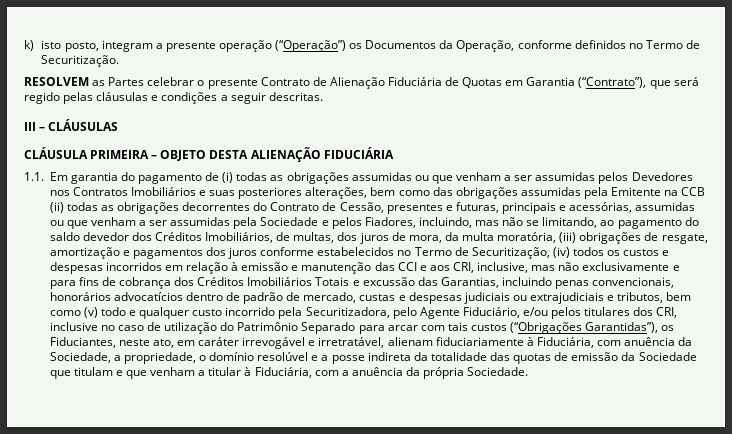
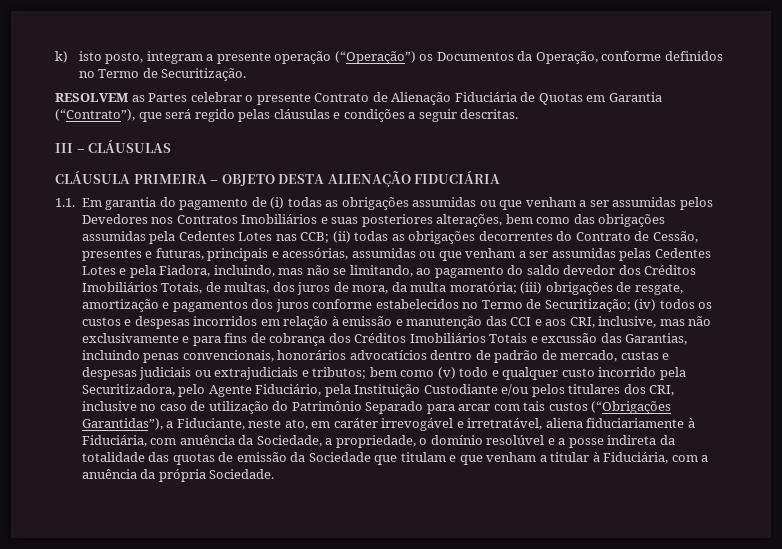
- 1.1. Em garantia do pagamento de (i) todas as obrigações assumidas ou que venham a ser assumidas pelos Devedores nos Contratos Imobiliários e suas posteriores alterações, bem como das obrigações assumidas pela Emitente na CCB (ii) todas as obrigações decorrentes do Contrato de Cessão, presentes e futuras, principais e acessórias, assumidas ou que venham a ser assumidas pela Sociedade e pelos Fiadores, incluindo, mas não se limitando, ao pagamento do saldo devedor dos Créditos Imobiliários, de multas, dos juros de mora, da multa moratória, (iii) obrigações de resgate, amortização e pagamentos dos juros conforme estabelecidos no Termo de Securitização, (iv) todos os custos e despesas incorridos em relação à emissão e manutenção das CCI e aos CRI, inclusive, mas não exclusivamente e para fins de cobrança dos Créditos Imobiliários Totais e excussão das Garantias, incluindo penas convencionais, honorários advocatícios dentro de padrão de mercado, custas e despesas judiciais ou extrajudiciais e tributos, bem como (v) todo e qualquer custo incorrido pela Securitizadora, pelo Agente Fiduciário, e/ou pelos titulares dos CRI, inclusive no caso de utilização do Patrimônio Separado para arcar com tais custos (“Obrigações Garantidas”), os Fiduciantes, neste ato, em caráter irrevogável e irretratável, alienam fiduciariamente à Fiduciária, com anuência da Sociedade, a propriedade, o domínio resolúvel e a posse indireta da totalidade das quotas de emissão da Sociedade que titulam e que venham a titular à Fiduciária, com a anuência da própria Sociedade.
+ 1.1. Em garantia do pagamento de (i) todas as obrigações assumidas ou que venham a ser assumidas pelos Devedores nos Contratos Imobiliários e suas posteriores alterações, bem como das obrigações assumidas pela Cedentes Lotes nas CCB; (ii) todas as obrigações decorrentes do Contrato de Cessão, presentes e futuras, principais e acessórias, assumidas ou que venham a ser assumidas pelas Cedentes Lotes e pela Fiadora, incluindo, mas não se limitando, ao pagamento do saldo devedor dos Créditos Imobiliários Totais, de multas, dos juros de mora, da multa moratória; (iii) obrigações de resgate, amortização e pagamentos dos juros conforme estabelecidos no Termo de Securitização; (iv) todos os custos e despesas incorridos em relação à emissão e manutenção das CCI e aos CRI, inclusive, mas não exclusivamente e para fins de cobrança dos Créditos Imobiliários Totais e excussão das Garantias, incluindo penas convencionais, honorários advocatícios dentro de padrão de mercado, custas e despesas judiciais ou extrajudiciais e tributos; bem como (v) todo e qualquer custo incorrido pela Securitizadora, pelo Agente Fiduciário, pela Instituição Custodiante e/ou pelos titulares dos CRI, inclusive no caso de utilização do Patrimônio Separado para arcar com tais custos (“Obrigações Garantidas”), a Fiduciante, neste ato, em caráter irrevogável e irretratável, aliena fiduciariamente à Fiduciária, com anuência da Sociedade, a propriedade, o domínio resolúvel e a posse indireta da totalidade das quotas de emissão da Sociedade que titulam e que venham a titular à Fiduciária, com a anuência da própria Sociedade.

